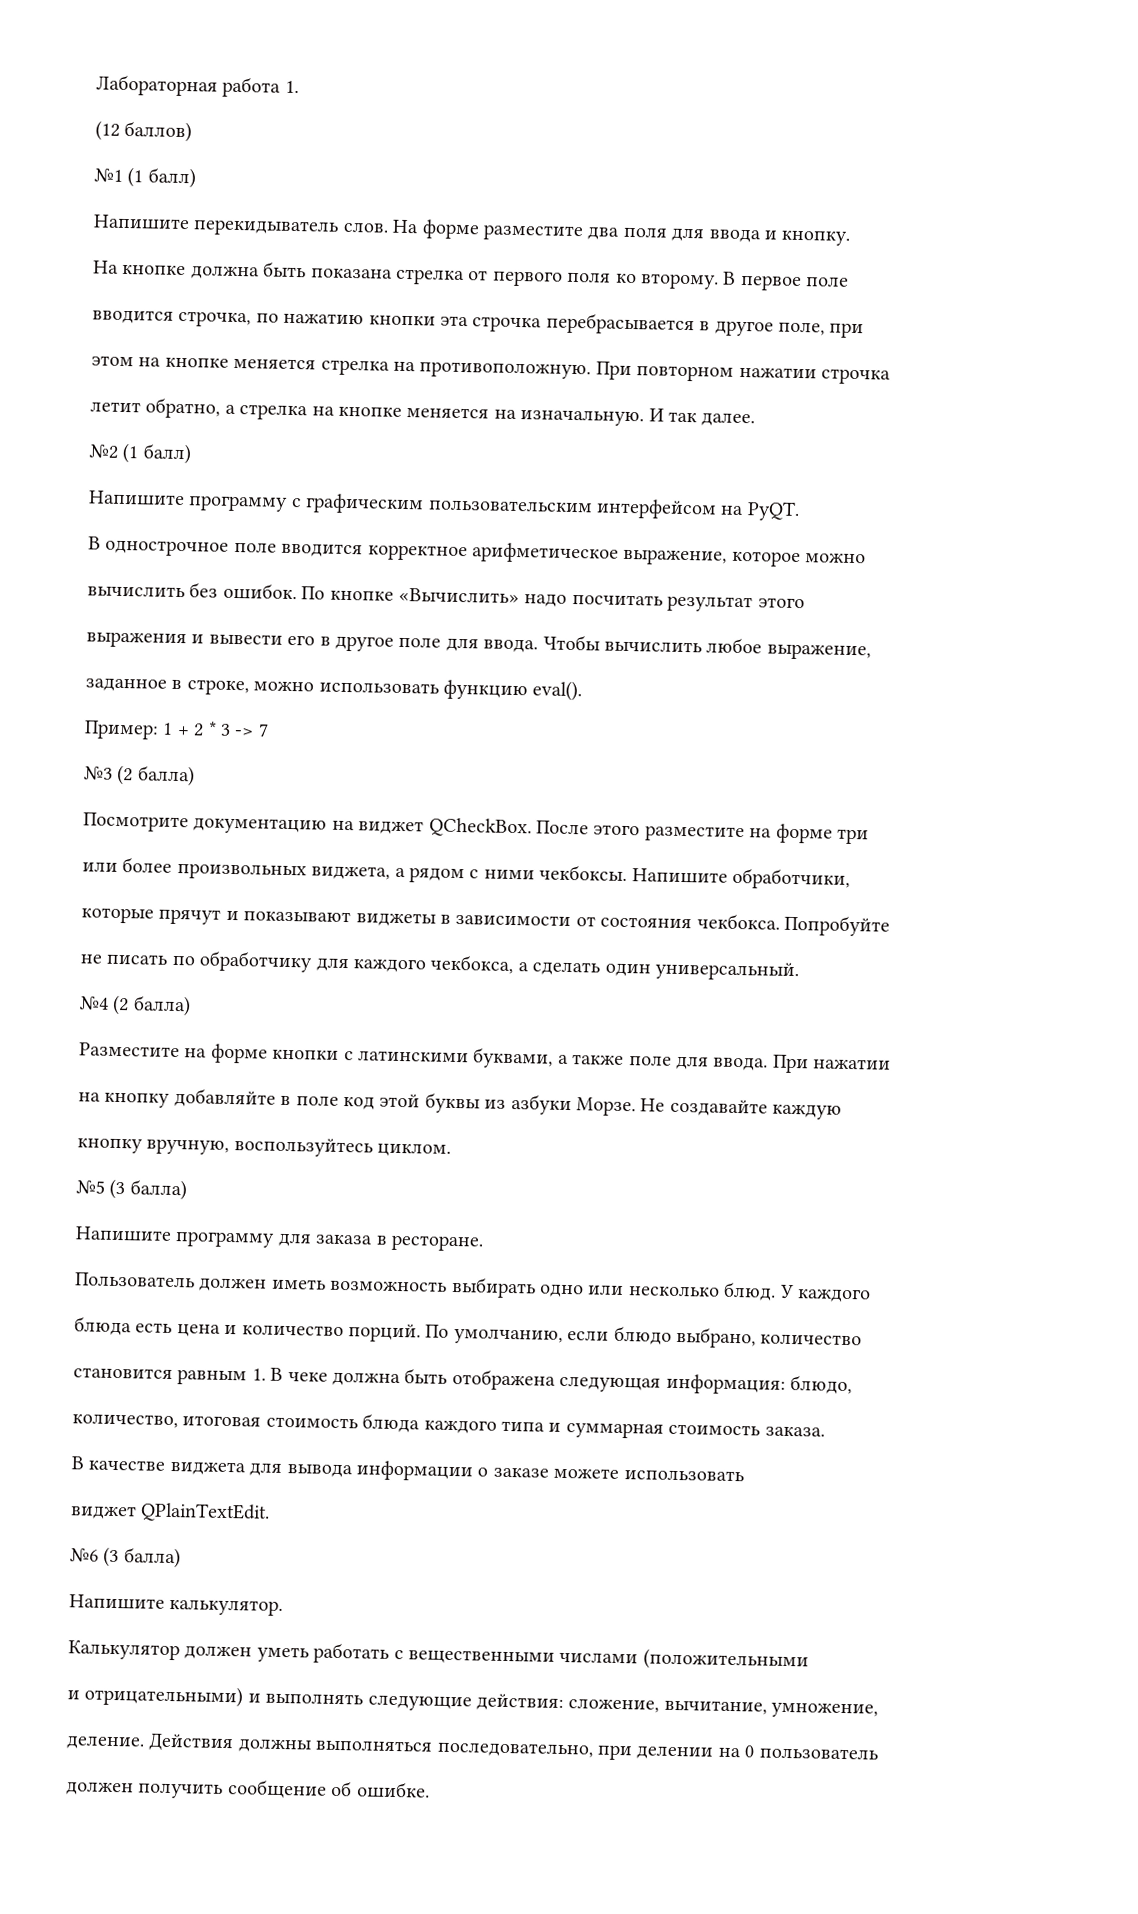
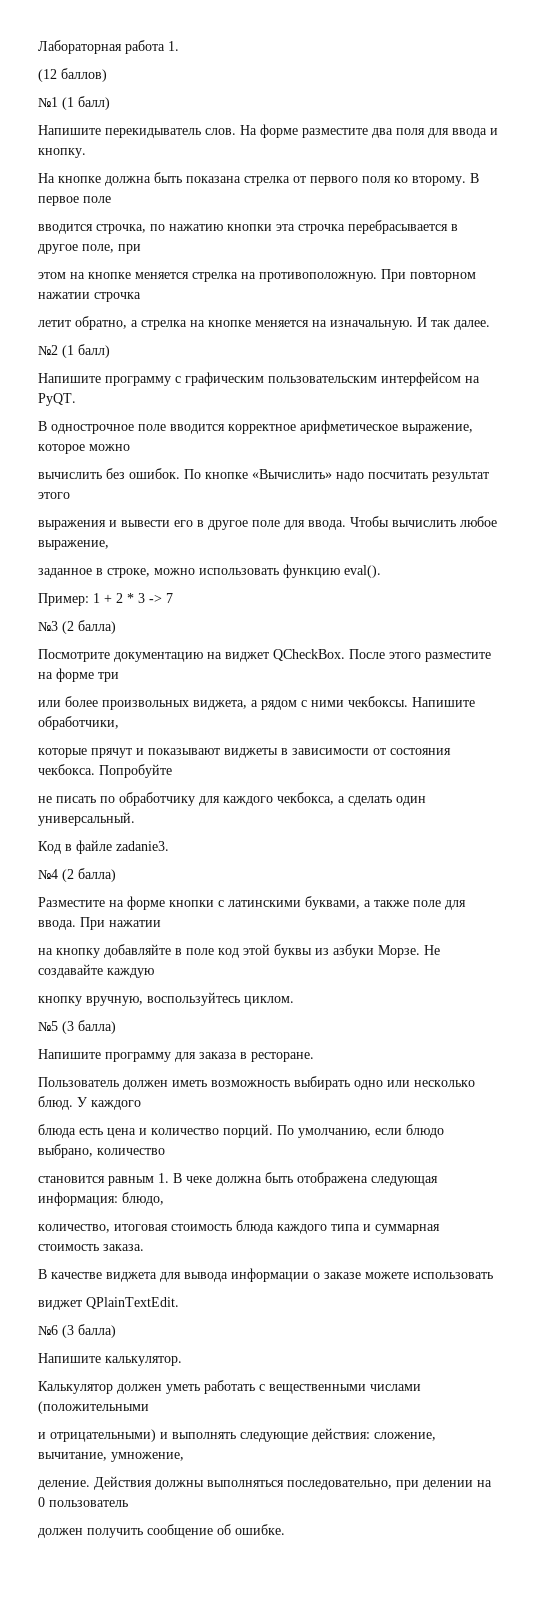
+ Код в файле zadanie3.

